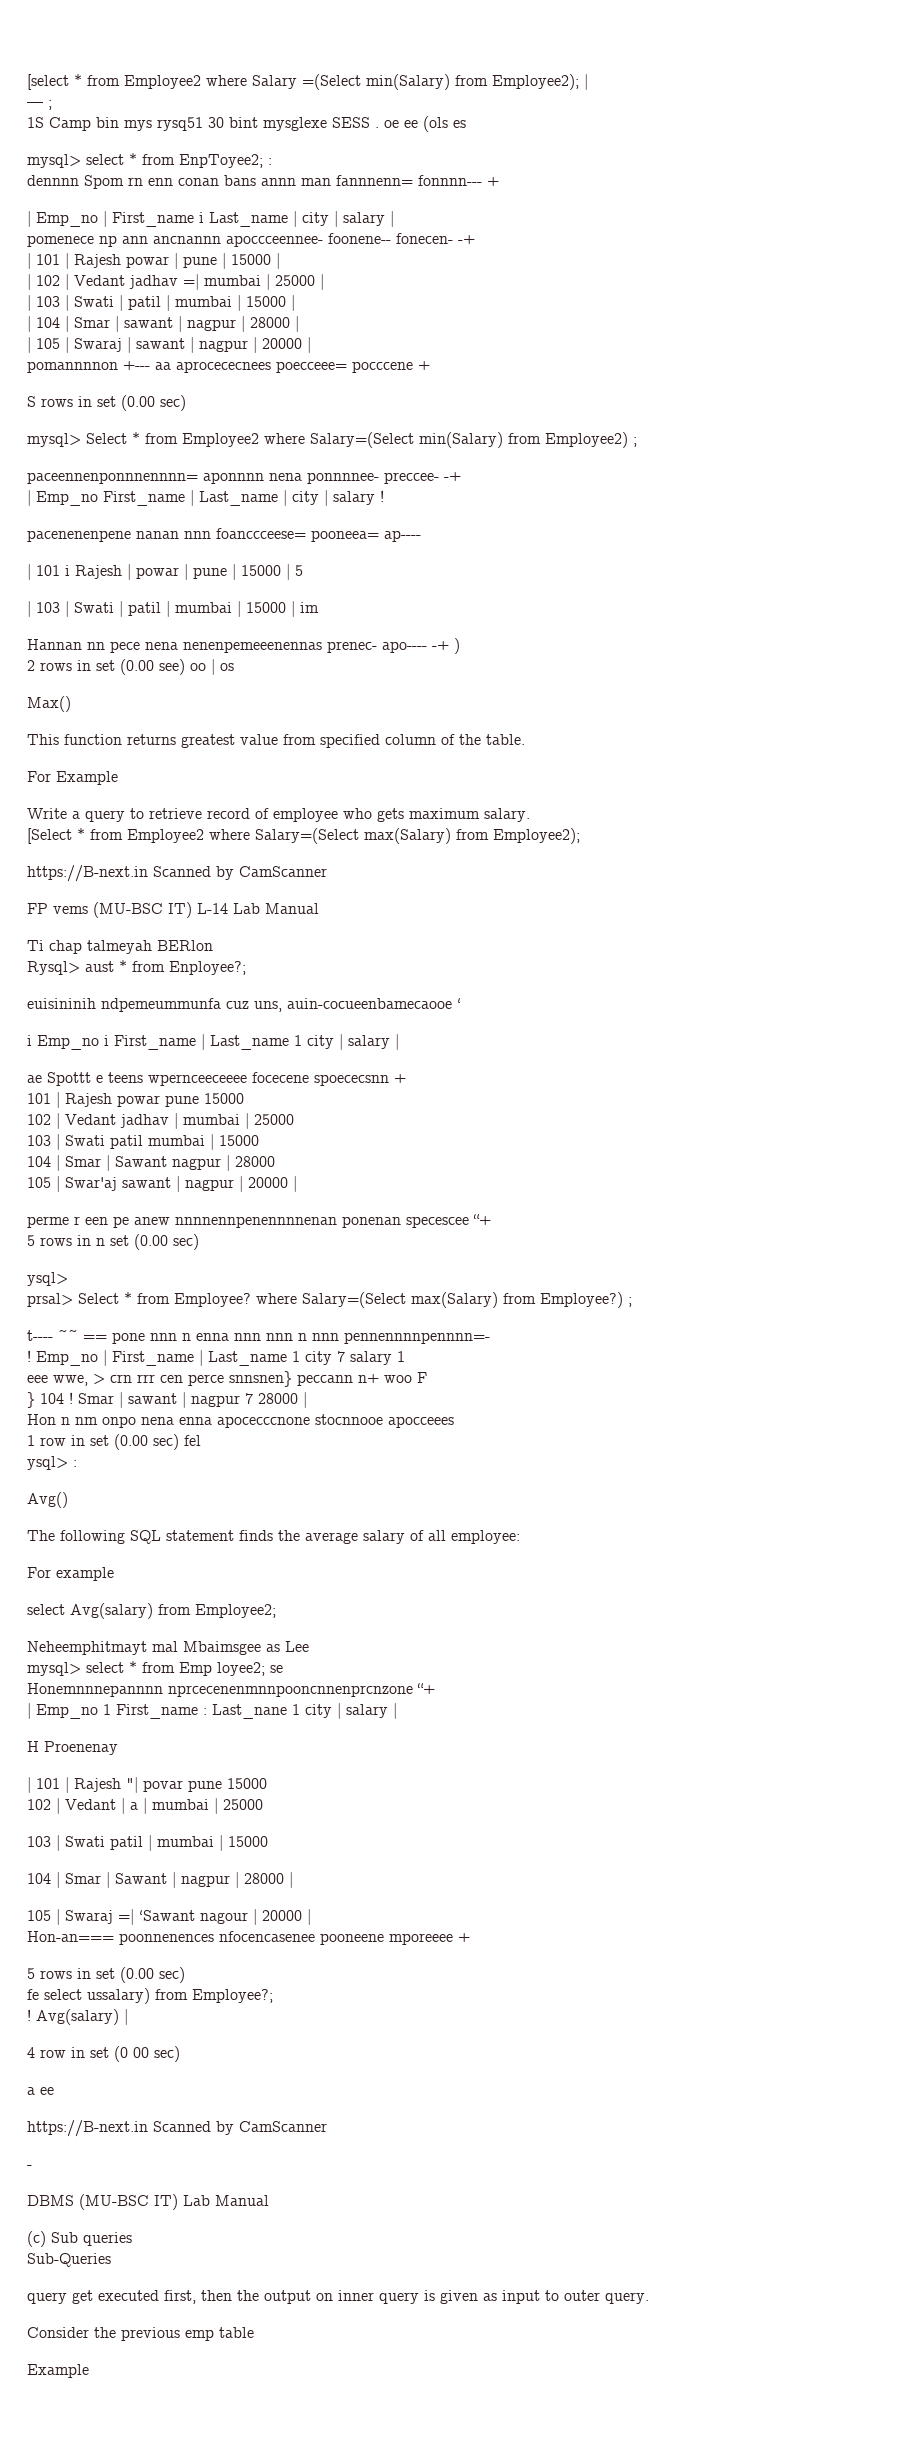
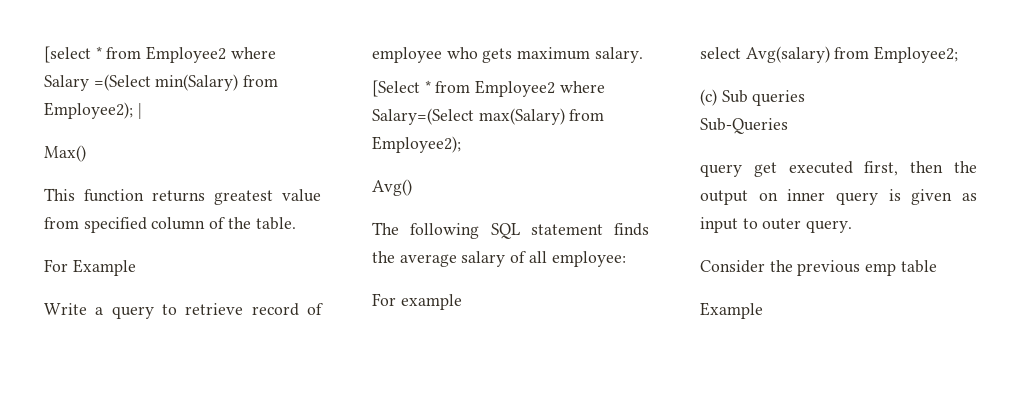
- — ;
- 1S Camp bin mys rysq51 30 bint mysglexe SESS . oe ee (ols es
- mysql> select * from EnpToyee2; :
- dennnn Spom rn enn conan bans annn man fannnenn= fonnnn--- +
- | Emp_no | First_name i Last_name | city | salary |
- pomenece np ann ancnannn apoccceennee- foonene-- fonecen- -+
- | 101 | Rajesh powar | pune | 15000 |
- | 102 | Vedant jadhav =| mumbai | 25000 |
- | 103 | Swati | patil | mumbai | 15000 |
- | 104 | Smar | sawant | nagpur | 28000 |
- | 105 | Swaraj | sawant | nagpur | 20000 |
- pomannnnon +--- aa aprocececnees poecceee= pocccene +
- S rows in set (0.00 sec)
- mysql> Select * from Employee2 where Salary=(Select min(Salary) from Employee2) ;
- paceennenponnnennnn= aponnnn nena ponnnnee- preccee- -+
- | Emp_no First_name | Last_name | city | salary !
- pacenenenpene nanan nnn foanccceese= pooneea= ap----
- | 101 i Rajesh | powar | pune | 15000 | 5
- | 103 | Swati | patil | mumbai | 15000 | im
- Hannan nn pece nena nenenpemeeenennas prenec- apo---- -+ )
- 2 rows in set (0.00 see) oo | os
  [Select * from Employee2 where Salary=(Select max(Salary) from Employee2);
- https://B-next.in Scanned by CamScanner
- FP vems (MU-BSC IT) L-14 Lab Manual
- Ti chap talmeyah BERlon
- Rysql> aust * from Enployee?;
- euisininih ndpemeummunfa cuz uns, auin-cocueenbamecaooe ‘
- i Emp_no i First_name | Last_name 1 city | salary |
- ae Spottt e teens wpernceeceeee focecene spoececsnn +
- 101 | Rajesh powar pune 15000
- 102 | Vedant jadhav | mumbai | 25000
- 103 | Swati patil mumbai | 15000
- 104 | Smar | Sawant nagpur | 28000
- 105 | Swar'aj sawant | nagpur | 20000 |
- perme r een pe anew nnnnennpenennnnenan ponenan specescee “+
- 5 rows in n set (0.00 sec)
- ysql>
- prsal> Select * from Employee? where Salary=(Select max(Salary) from Employee?) ;
- t---- ~~ == pone nnn n enna nnn nnn n nnn pennennnnpennnn=-
- ! Emp_no | First_name | Last_name 1 city 7 salary 1
- eee wwe, > crn rrr cen perce snnsnen} peccann n+ woo F
- } 104 ! Smar | sawant | nagpur 7 28000 |
- Hon n nm onpo nena enna apocecccnone stocnnooe apocceees
- 1 row in set (0.00 sec) fel
- ysql> :
- Neheemphitmayt mal Mbaimsgee as Lee
- mysql> select * from Emp loyee2; se
- Honemnnnepannnn nprcecenenmnnpooncnnenprcnzone “+
- | Emp_no 1 First_name : Last_nane 1 city | salary |
- H Proenenay
- | 101 | Rajesh "| povar pune 15000
- 102 | Vedant | a | mumbai | 25000
- 103 | Swati patil | mumbai | 15000
- 104 | Smar | Sawant | nagpur | 28000 |
- 105 | Swaraj =| ‘Sawant nagour | 20000 |
- Hon-an=== poonnenences nfocencasenee pooneene mporeeee +
- 5 rows in set (0.00 sec)
- fe select ussalary) from Employee?;
- ! Avg(salary) |
- 4 row in set (0 00 sec)
- a ee
- https://B-next.in Scanned by CamScanner
- -
- DBMS (MU-BSC IT) Lab Manual

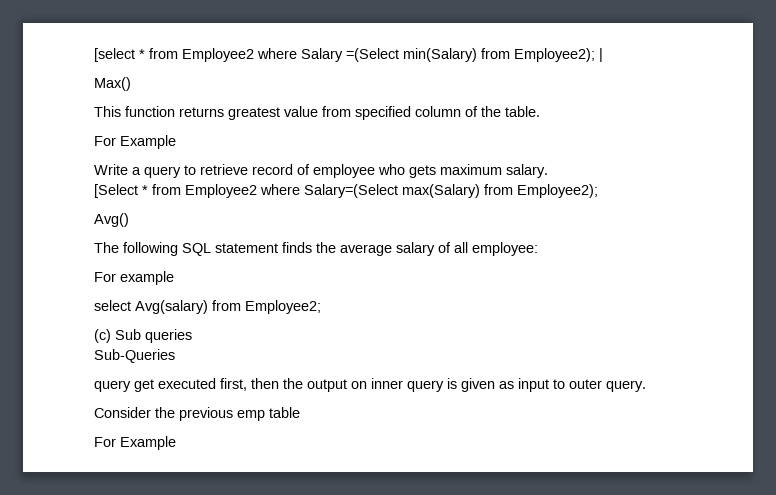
  Consider the previous emp table
- Example
+ For Example

